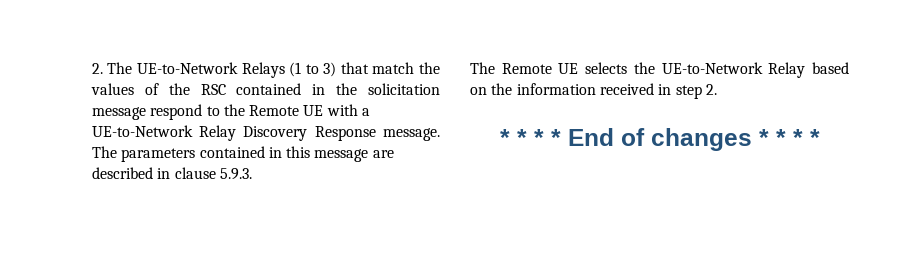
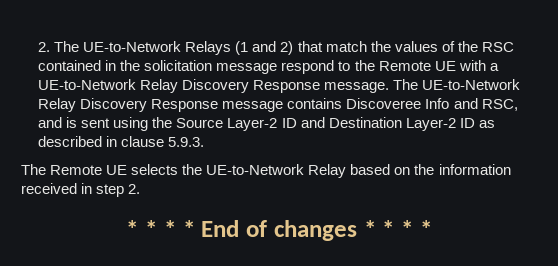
- 2. The UE-to-Network Relays (1 to 3) that match the values of the RSC contained in the solicitation message respond to the Remote UE with a UE-to-Network Relay Discovery Response message.
+ 2. The UE-to-Network Relays (1 and 2) that match the values of the RSC contained in the solicitation message respond to the Remote UE with a UE-to-Network Relay Discovery Response message.
- The parameters contained in this message are described in clause 5.9.3.
+ The UE-to-Network Relay Discovery Response message contains Discoveree Info and RSC, and is sent using the Source Layer-2 ID and Destination Layer-2 ID as described in clause 5.9.3.

